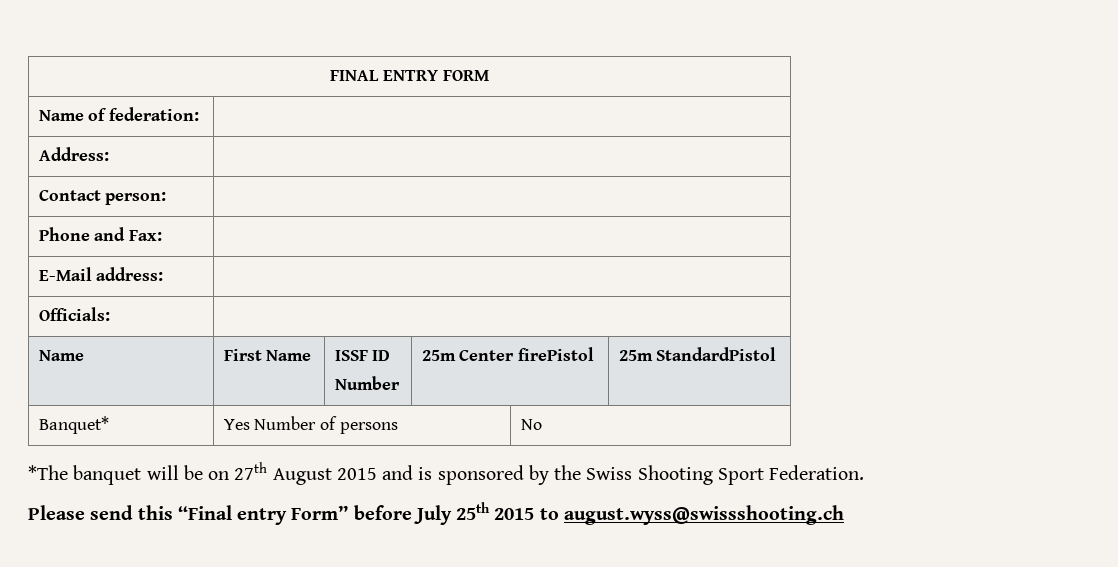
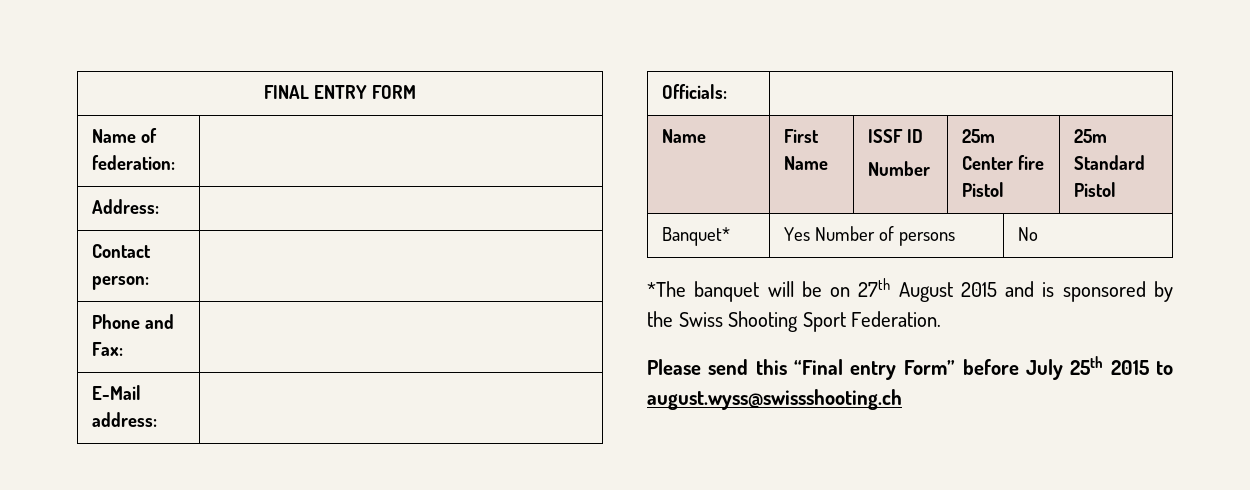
  Name | First Name | ISSF ID
- Number | 25m Center firePistol | 25m StandardPistol
+ Number | 25m Center fire Pistol | 25m Standard Pistol

